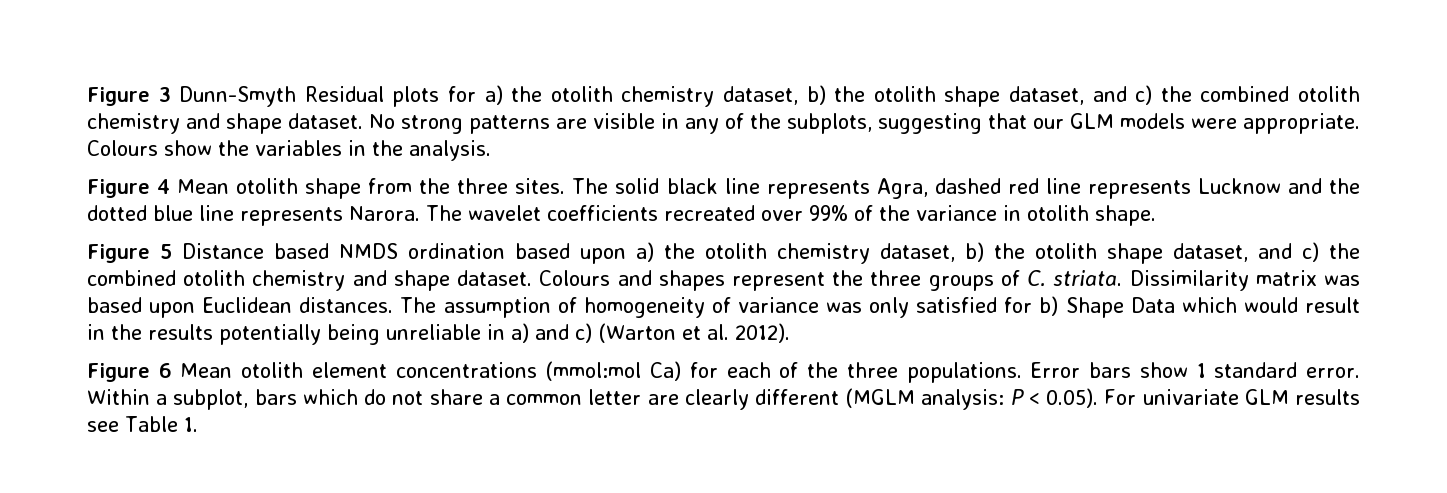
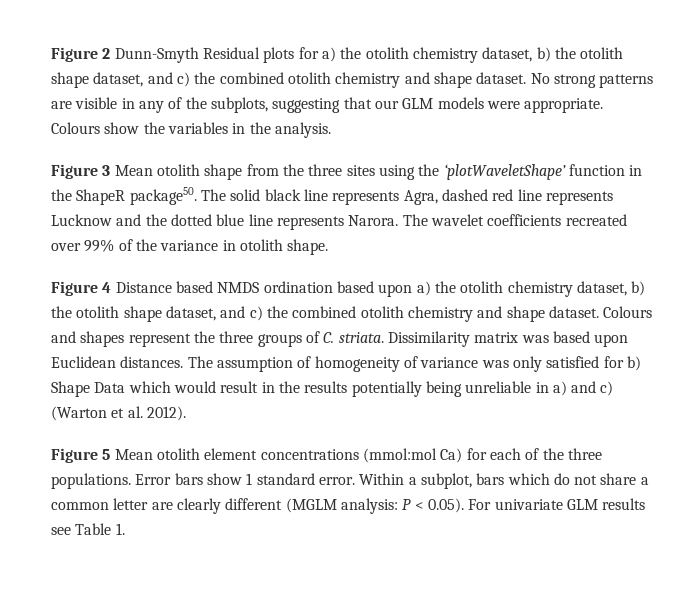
- Figure 3 Dunn-Smyth Residual plots for a) the otolith chemistry dataset, b) the otolith shape dataset, and c) the combined otolith chemistry and shape dataset.
+ Figure 2 Dunn-Smyth Residual plots for a) the otolith chemistry dataset, b) the otolith shape dataset, and c) the combined otolith chemistry and shape dataset.
- Figure 4 Mean otolith shape from the three sites.
+ Figure 3 Mean otolith shape from the three sites using the ‘plotWaveletShape’ function in the ShapeR package50.
- Figure 5 Distance based NMDS ordination based upon a) the otolith chemistry dataset, b) the otolith shape dataset, and c) the combined otolith chemistry and shape dataset.
+ Figure 4 Distance based NMDS ordination based upon a) the otolith chemistry dataset, b) the otolith shape dataset, and c) the combined otolith chemistry and shape dataset.
- Figure 6 Mean otolith element concentrations (mmol:mol Ca) for each of the three populations.
+ Figure 5 Mean otolith element concentrations (mmol:mol Ca) for each of the three populations.

